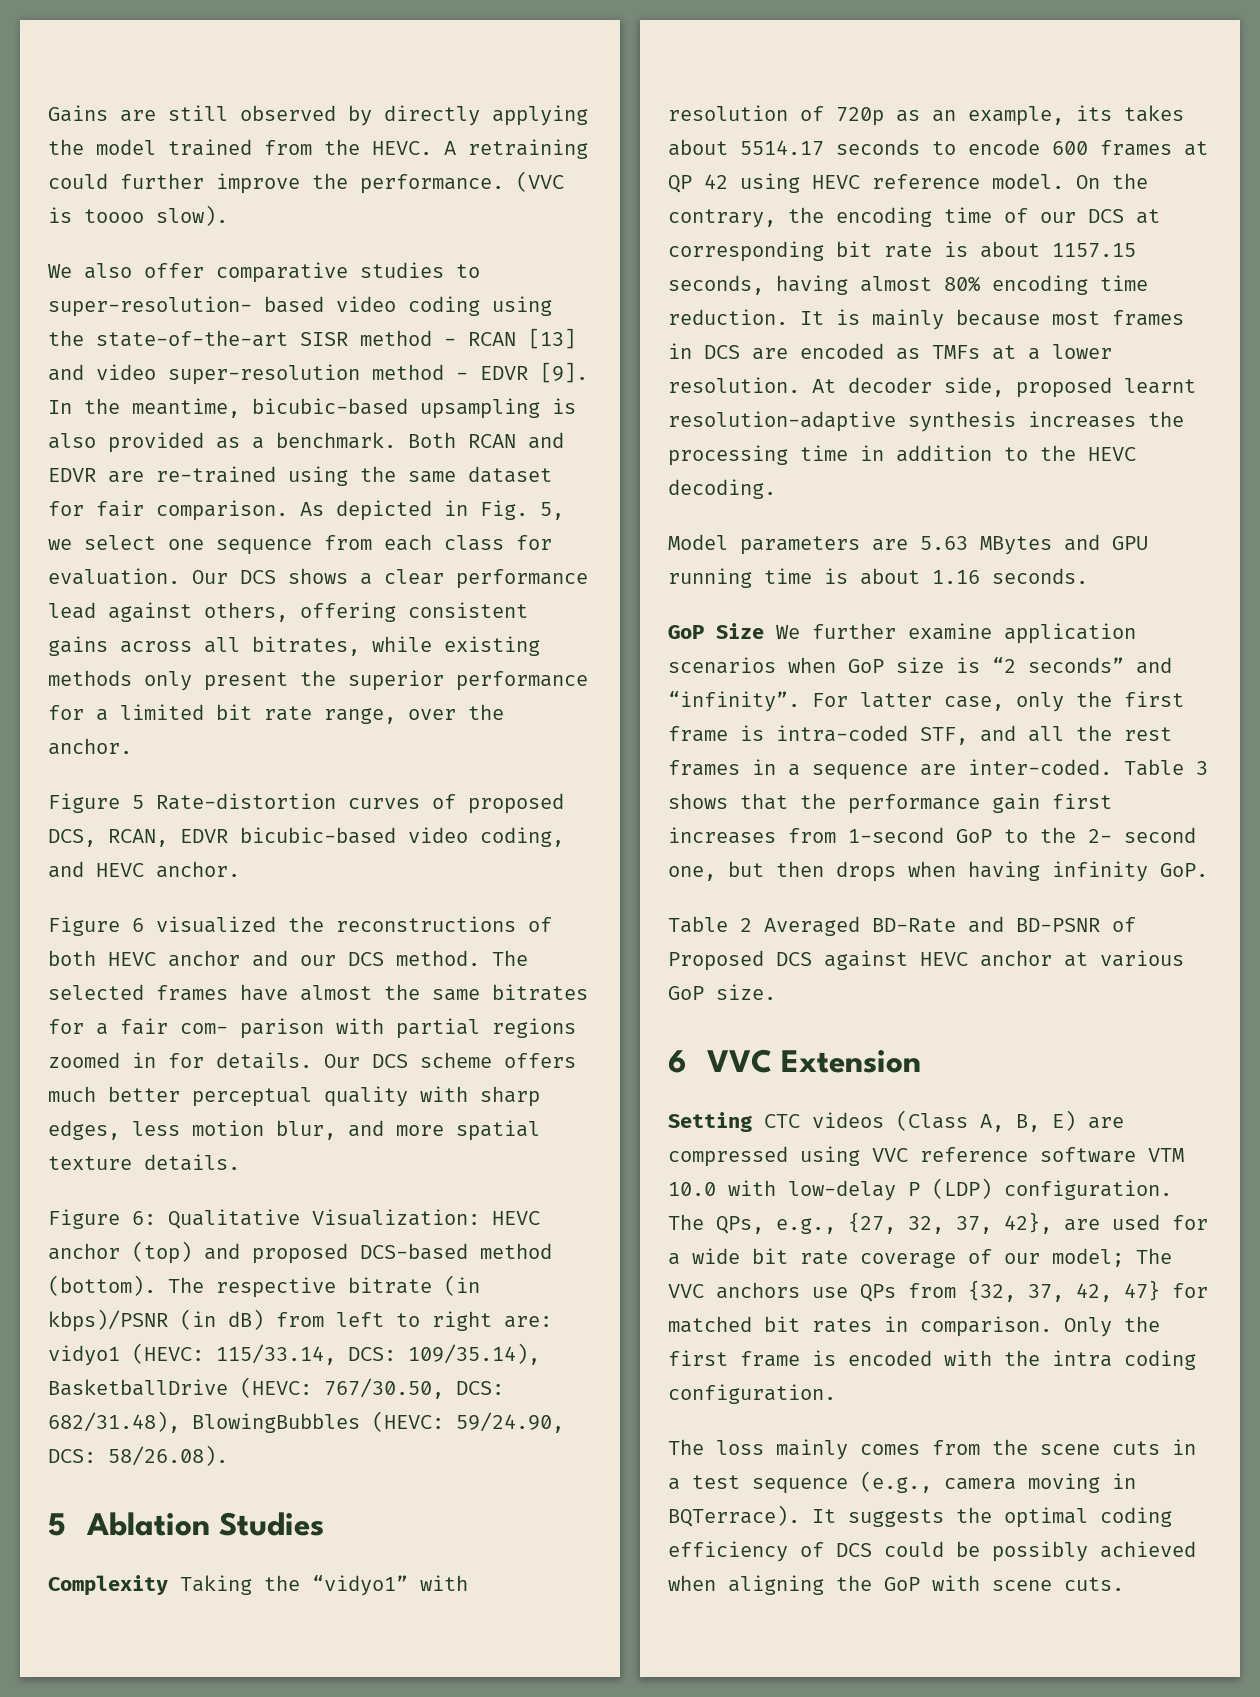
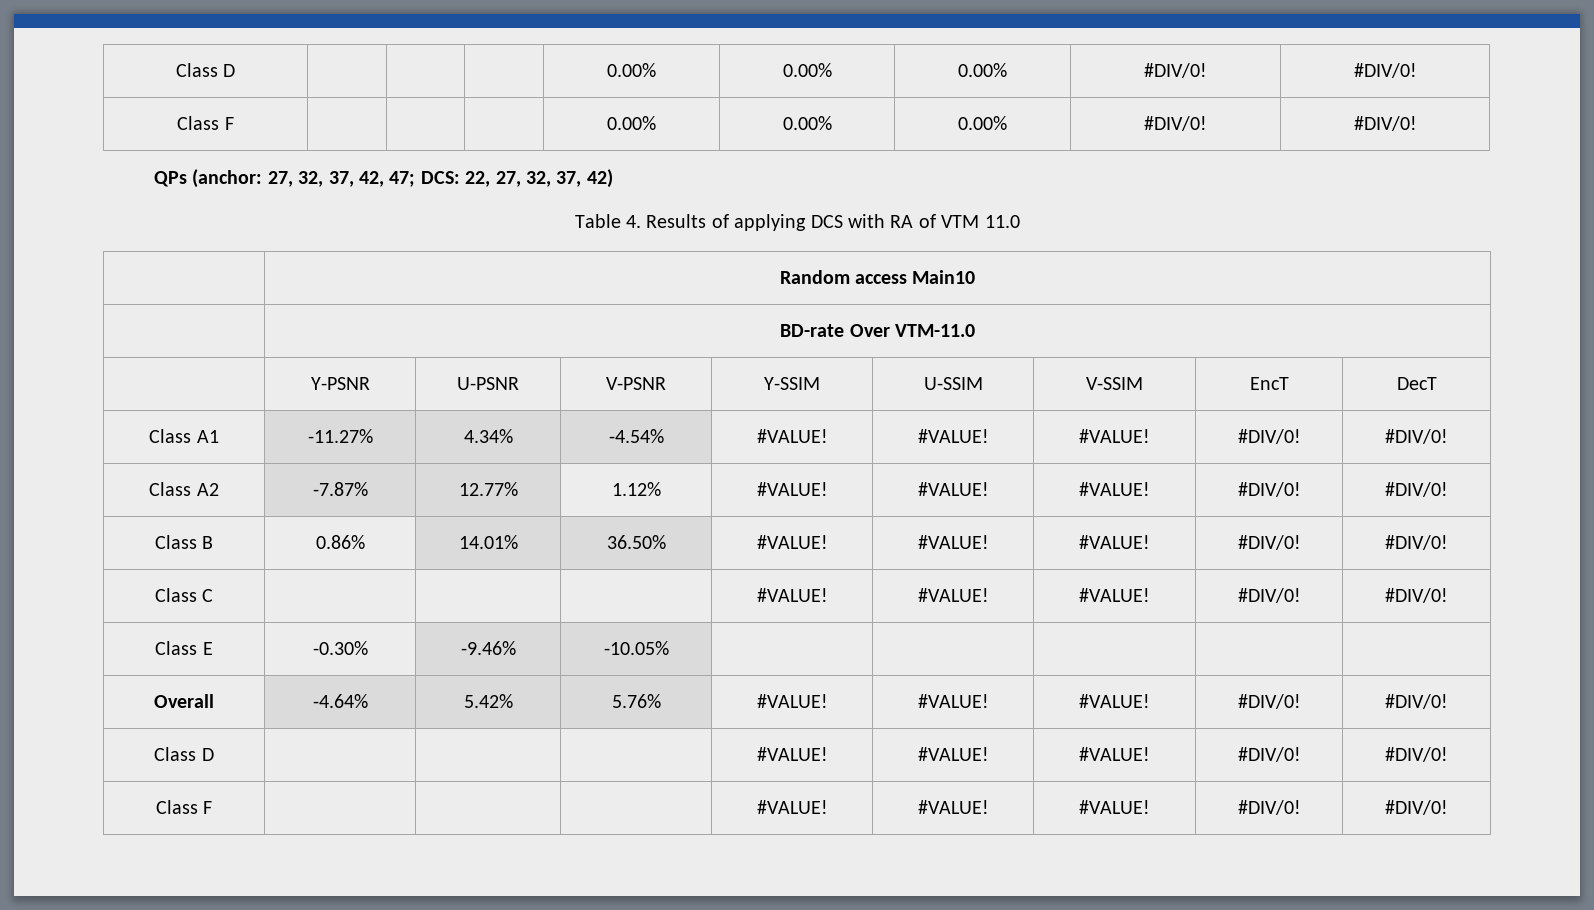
- Gains are still observed by directly applying the model trained from the HEVC. A retraining could further improve the performance. (VVC is toooo slow).
- We also offer comparative studies to super-resolution- based video coding using the state-of-the-art SISR method - RCAN [13] and video super-resolution method - EDVR [9]. In the meantime, bicubic-based upsampling is also provided as a benchmark. Both RCAN and EDVR are re-trained using the same dataset for fair comparison. As depicted in Fig. 5, we select one sequence from each class for evaluation. Our DCS shows a clear performance lead against others, offering consistent gains across all bitrates, while existing methods only present the superior performance for a limited bit rate range, over the anchor.
- Figure 5 Rate-distortion curves of proposed DCS, RCAN, EDVR bicubic-based video coding, and HEVC anchor.
- Figure 6 visualized the reconstructions of both HEVC anchor and our DCS method. The selected frames have almost the same bitrates for a fair com- parison with partial regions zoomed in for details. Our DCS scheme offers much better perceptual quality with sharp edges, less motion blur, and more spatial texture details.
- Figure 6: Qualitative Visualization: HEVC anchor (top) and proposed DCS-based method (bottom). The respective bitrate (in kbps)/PSNR (in dB) from left to right are: vidyo1 (HEVC: 115/33.14, DCS: 109/35.14), BasketballDrive (HEVC: 767/30.50, DCS: 682/31.48), BlowingBubbles (HEVC: 59/24.90, DCS: 58/26.08).
- 5 Ablation Studies
- Complexity Taking the “vidyo1” with resolution of 720p as an example, its takes about 5514.17 seconds to encode 600 frames at QP 42 using HEVC reference model. On the contrary, the encoding time of our DCS at corresponding bit rate is about 1157.15 seconds, having almost 80% encoding time reduction. It is mainly because most frames in DCS are encoded as TMFs at a lower resolution. At decoder side, proposed learnt resolution-adaptive synthesis increases the processing time in addition to the HEVC decoding.
- Model parameters are 5.63 MBytes and GPU running time is about 1.16 seconds.
- GoP Size We further examine application scenarios when GoP size is “2 seconds” and “infinity”. For latter case, only the first frame is intra-coded STF, and all the rest frames in a sequence are inter-coded. Table 3 shows that the performance gain first increases from 1-second GoP to the 2- second one, but then drops when having infinity GoP.
- Table 2 Averaged BD-Rate and BD-PSNR of Proposed DCS against HEVC anchor at various GoP size.
- 6 VVC Extension
- Setting CTC videos (Class A, B, E) are compressed using VVC reference software VTM 10.0 with low-delay P (LDP) configuration. The QPs, e.g., {27, 32, 37, 42}, are used for a wide bit rate coverage of our model; The VVC anchors use QPs from {32, 37, 42, 47} for matched bit rates in comparison. Only the first frame is encoded with the intra coding configuration.
- The loss mainly comes from the scene cuts in a test sequence (e.g., camera moving in BQTerrace). It suggests the optimal coding efficiency of DCS could be possibly achieved when aligning the GoP with scene cuts.
+ Class D | | | | 0.00% | 0.00% | 0.00% | #DIV/0! | #DIV/0!
+ Class F | | | | 0.00% | 0.00% | 0.00% | #DIV/0! | #DIV/0!
+ QPs (anchor: 27, 32, 37, 42, 47; DCS: 22, 27, 32, 37, 42)
+ Table 4. Results of applying DCS with RA of VTM 11.0
+ | Random access Main10
+ | BD-rate Over VTM-11.0
+ | Y-PSNR | U-PSNR | V-PSNR | Y-SSIM | U-SSIM | V-SSIM | EncT | DecT
+ Class A1 | -11.27% | 4.34% | -4.54% | #VALUE! | #VALUE! | #VALUE! | #DIV/0! | #DIV/0!
+ Class A2 | -7.87% | 12.77% | 1.12% | #VALUE! | #VALUE! | #VALUE! | #DIV/0! | #DIV/0!
+ Class B | 0.86% | 14.01% | 36.50% | #VALUE! | #VALUE! | #VALUE! | #DIV/0! | #DIV/0!
+ Class C | | | | #VALUE! | #VALUE! | #VALUE! | #DIV/0! | #DIV/0!
+ Class E | -0.30% | -9.46% | -10.05% | | | | |
+ Overall | -4.64% | 5.42% | 5.76% | #VALUE! | #VALUE! | #VALUE! | #DIV/0! | #DIV/0!
+ Class D | | | | #VALUE! | #VALUE! | #VALUE! | #DIV/0! | #DIV/0!
+ Class F | | | | #VALUE! | #VALUE! | #VALUE! | #DIV/0! | #DIV/0!

